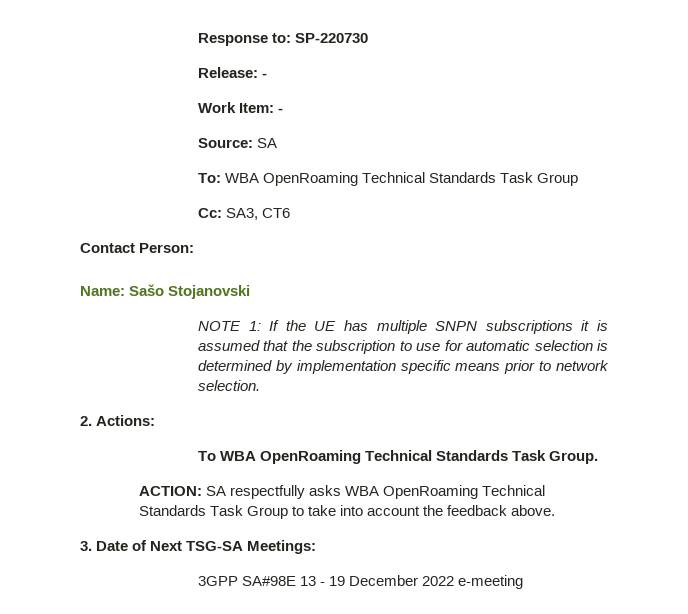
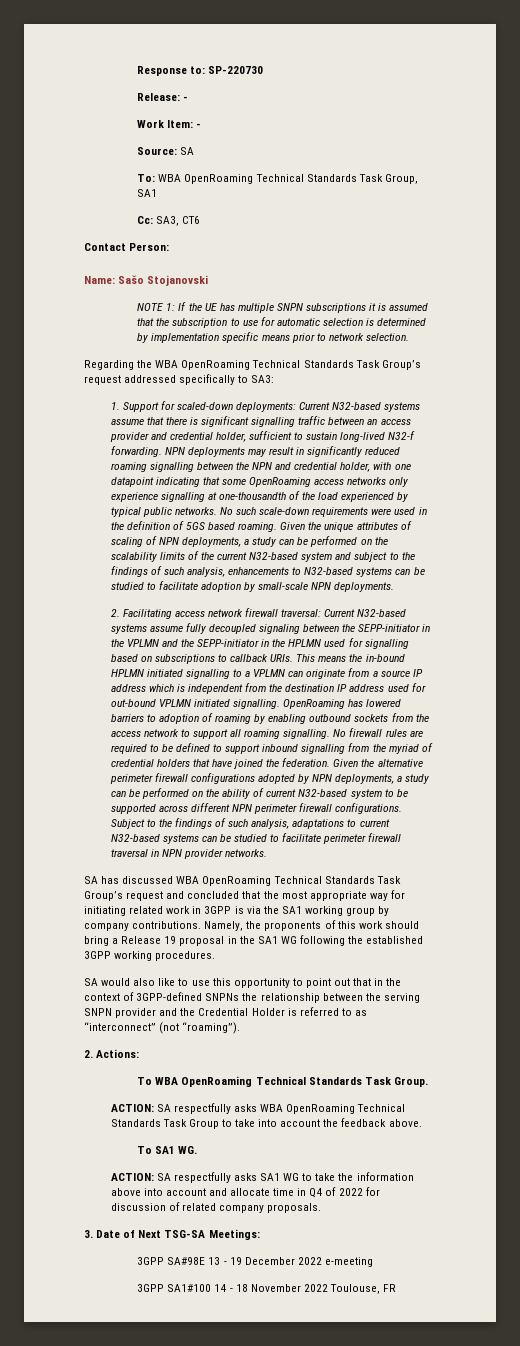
- To: WBA OpenRoaming Technical Standards Task Group
+ To: WBA OpenRoaming Technical Standards Task Group, SA1
+ Regarding the WBA OpenRoaming Technical Standards Task Group’s request addressed specifically to SA3:
+ 1. Support for scaled-down deployments: Current N32-based systems assume that there is significant signalling traffic between an access provider and credential holder, sufficient to sustain long-lived N32-f forwarding. NPN deployments may result in significantly reduced roaming signalling between the NPN and credential holder, with one datapoint indicating that some OpenRoaming access networks only experience signalling at one-thousandth of the load experienced by typical public networks. No such scale-down requirements were used in the definition of 5GS based roaming. Given the unique attributes of scaling of NPN deployments, a study can be performed on the scalability limits of the current N32-based system and subject to the findings of such analysis, enhancements to N32-based systems can be studied to facilitate adoption by small-scale NPN deployments.
+ 2. Facilitating access network firewall traversal: Current N32-based systems assume fully decoupled signaling between the SEPP-initiator in the VPLMN and the SEPP-initiator in the HPLMN used for signalling based on subscriptions to callback URIs. This means the in-bound HPLMN initiated signalling to a VPLMN can originate from a source IP address which is independent from the destination IP address used for out-bound VPLMN initiated signalling. OpenRoaming has lowered barriers to adoption of roaming by enabling outbound sockets from the access network to support all roaming signalling. No firewall rules are required to be defined to support inbound signalling from the myriad of credential holders that have joined the federation. Given the alternative perimeter firewall configurations adopted by NPN deployments, a study can be performed on the ability of current N32-based system to be supported across different NPN perimeter firewall configurations. Subject to the findings of such analysis, adaptations to current N32-based systems can be studied to facilitate perimeter firewall traversal in NPN provider networks.
+ SA has discussed WBA OpenRoaming Technical Standards Task Group’s request and concluded that the most appropriate way for initiating related work in 3GPP is via the SA1 working group by company contributions. Namely, the proponents of this work should bring a Release 19 proposal in the SA1 WG following the established 3GPP working procedures.
+ SA would also like to use this opportunity to point out that in the context of 3GPP-defined SNPNs the relationship between the serving SNPN provider and the Credential Holder is referred to as “interconnect” (not “roaming”).
+ To SA1 WG.
+ ACTION: SA respectfully asks SA1 WG to take the information above into account and allocate time in Q4 of 2022 for discussion of related company proposals.
+ 3GPP SA1#100 14 - 18 November 2022 Toulouse, FR

